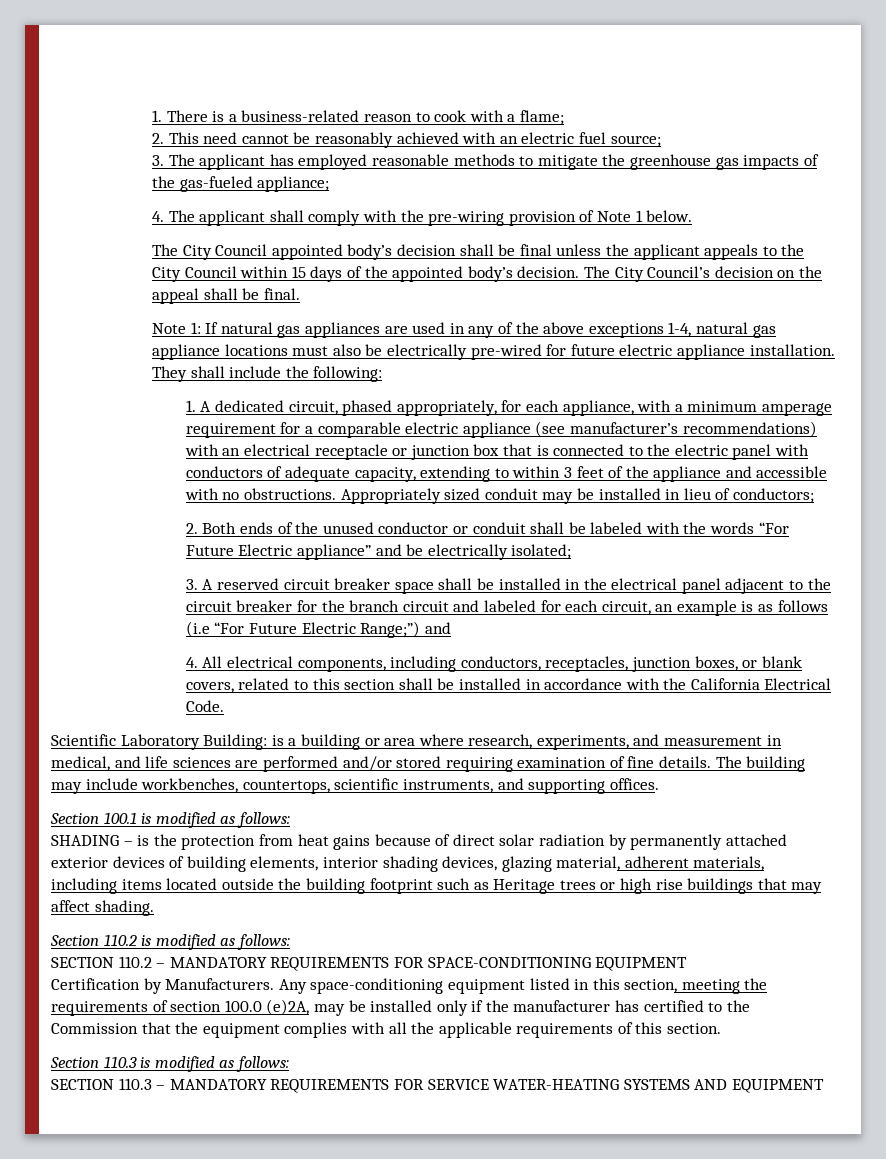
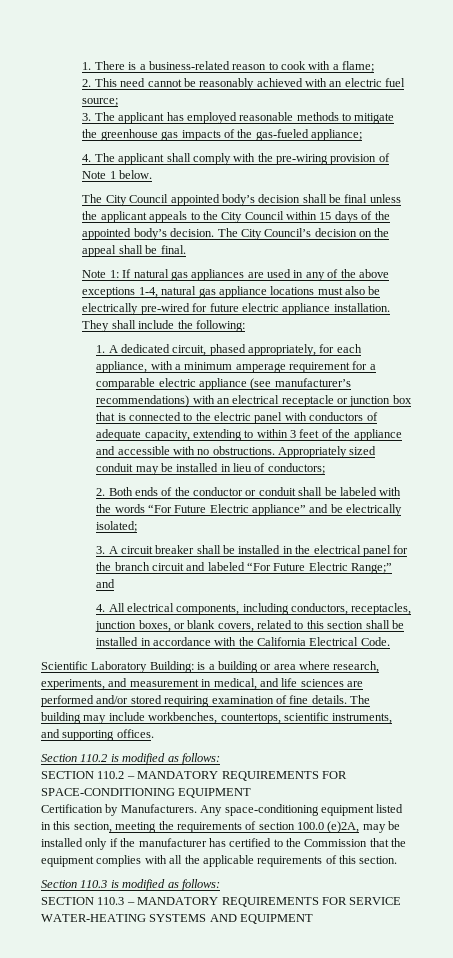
- 2. Both ends of the unused conductor or conduit shall be labeled with the words “For Future Electric appliance” and be electrically isolated;
+ 2. Both ends of the conductor or conduit shall be labeled with the words “For Future Electric appliance” and be electrically isolated;
- 3. A reserved circuit breaker space shall be installed in the electrical panel adjacent to the circuit breaker for the branch circuit and labeled for each circuit, an example is as follows (i.e “For Future Electric Range;”) and
+ 3. A circuit breaker shall be installed in the electrical panel for the branch circuit and labeled “For Future Electric Range;” and
- Section 100.1 is modified as follows:
- SHADING – is the protection from heat gains because of direct solar radiation by permanently attached exterior devices of building elements, interior shading devices, glazing material, adherent materials, including items located outside the building footprint such as Heritage trees or high rise buildings that may affect shading.

